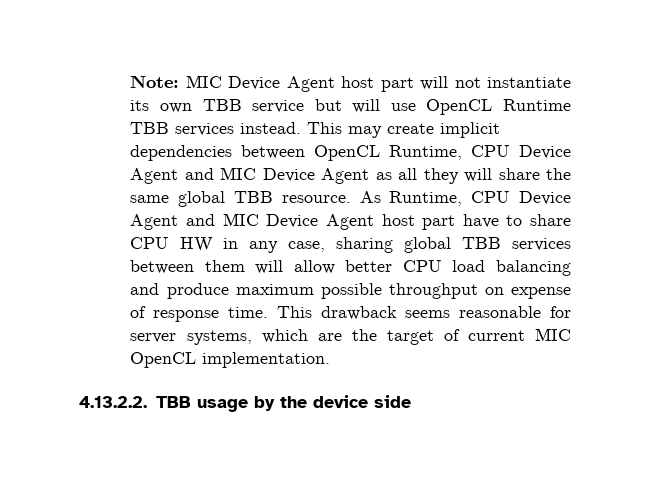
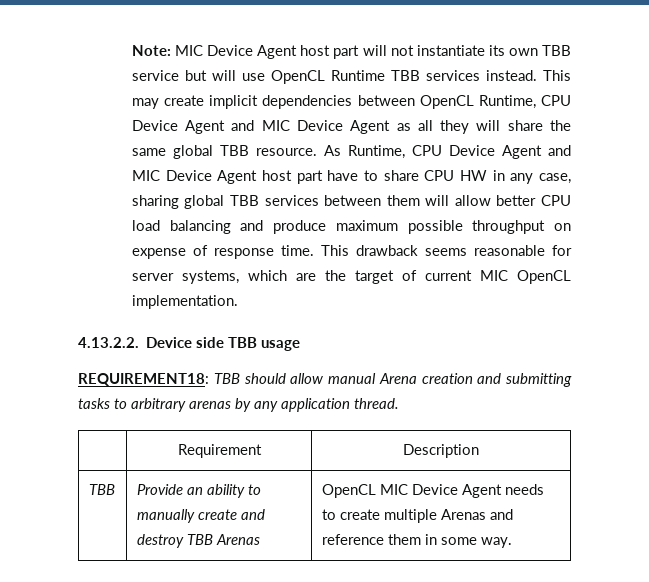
- 4.13.2.2. TBB usage by the device side
+ 4.13.2.2. Device side TBB usage
+ REQUIREMENT18: TBB should allow manual Arena creation and submitting tasks to arbitrary arenas by any application thread.
+ | Requirement | Description
+ TBB | Provide an ability to manually create and destroy TBB Arenas | OpenCL MIC Device Agent needs to create multiple Arenas and reference them in some way.

